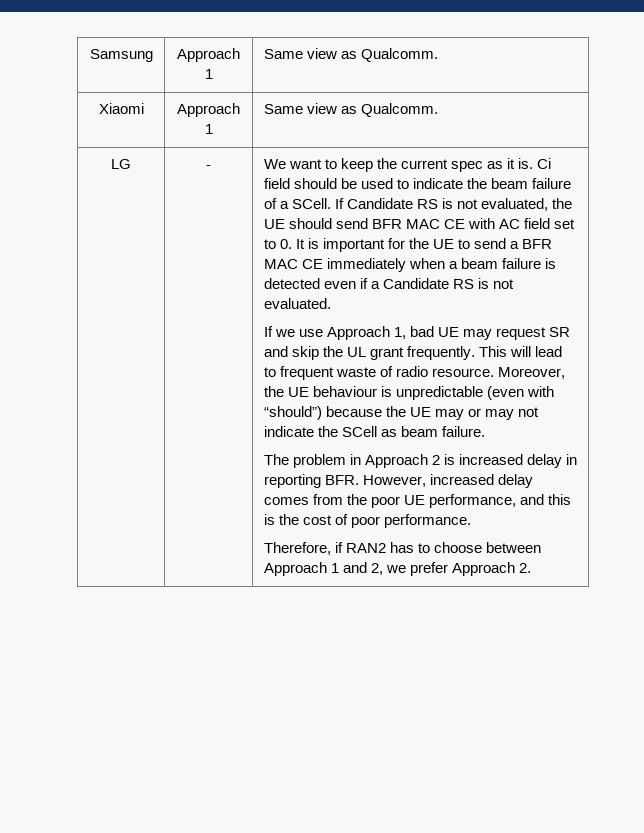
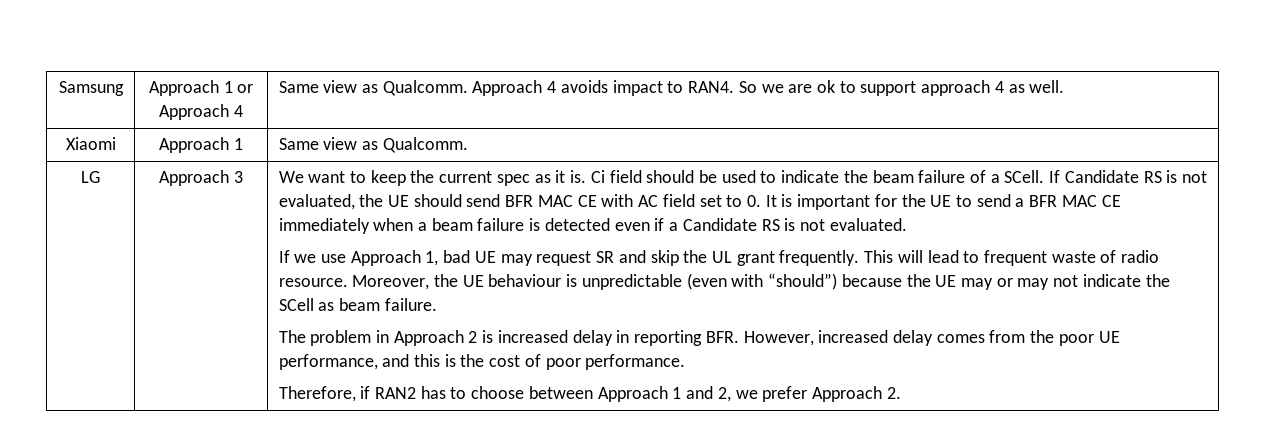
- Samsung | Approach 1 | Same view as Qualcomm.
+ Samsung | Approach 1 or Approach 4 | Same view as Qualcomm. Approach 4 avoids impact to RAN4. So we are ok to support approach 4 as well.
- -
+ Approach 3

